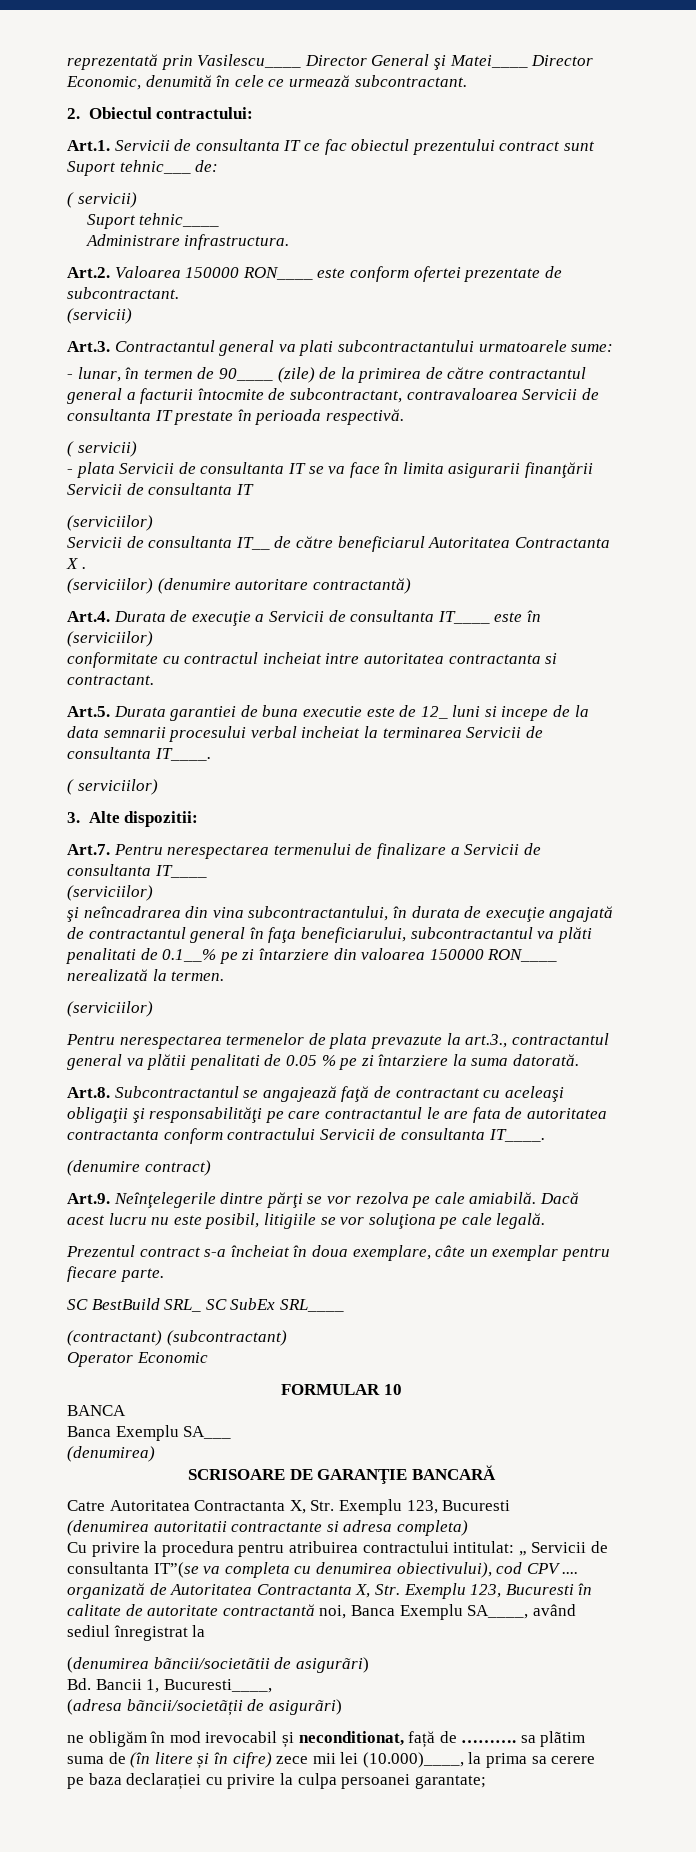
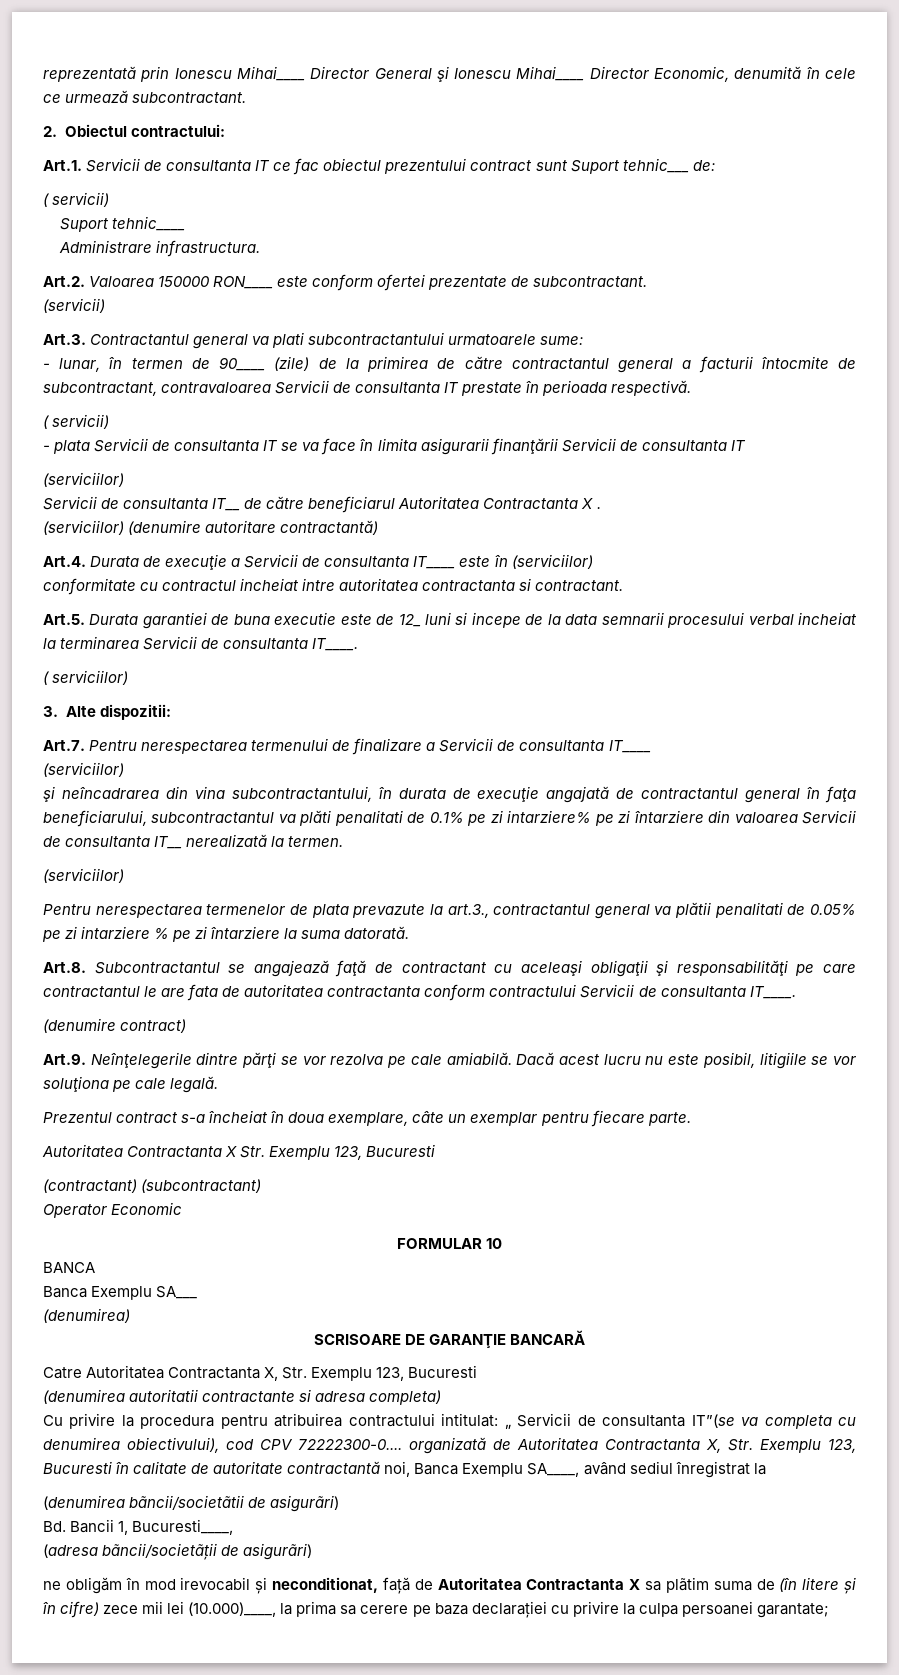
- reprezentată prin Vasilescu____ Director General şi Matei____ Director Economic, denumită în cele ce urmează subcontractant.
+ reprezentată prin Ionescu Mihai____ Director General şi Ionescu Mihai____ Director Economic, denumită în cele ce urmează subcontractant.
- şi neîncadrarea din vina subcontractantului, în durata de execuţie angajată de contractantul general în faţa beneficiarului, subcontractantul va plăti penalitati de 0.1__% pe zi întarziere din valoarea 150000 RON____ nerealizată la termen.
+ şi neîncadrarea din vina subcontractantului, în durata de execuţie angajată de contractantul general în faţa beneficiarului, subcontractantul va plăti penalitati de 0.1% pe zi intarziere% pe zi întarziere din valoarea Servicii de consultanta IT__ nerealizată la termen.
- Pentru nerespectarea termenelor de plata prevazute la art.3., contractantul general va plătii penalitati de 0.05 % pe zi întarziere la suma datorată.
+ Pentru nerespectarea termenelor de plata prevazute la art.3., contractantul general va plătii penalitati de 0.05% pe zi intarziere % pe zi întarziere la suma datorată.
- SC BestBuild SRL_ SC SubEx SRL____
+ Autoritatea Contractanta X Str. Exemplu 123, Bucuresti
- Cu privire la procedura pentru atribuirea contractului intitulat: „ Servicii de consultanta IT”(se va completa cu denumirea obiectivului), cod CPV .... organizată de Autoritatea Contractanta X, Str. Exemplu 123, Bucuresti în calitate de autoritate contractantă noi, Banca Exemplu SA____, având sediul înregistrat la
+ Cu privire la procedura pentru atribuirea contractului intitulat: „ Servicii de consultanta IT”(se va completa cu denumirea obiectivului), cod CPV 72222300-0.... organizată de Autoritatea Contractanta X, Str. Exemplu 123, Bucuresti în calitate de autoritate contractantă noi, Banca Exemplu SA____, având sediul înregistrat la
- ne obligăm în mod irevocabil și neconditionat, față de ………. sa plãtim suma de (în litere și în cifre) zece mii lei (10.000)____, la prima sa cerere pe baza declarației cu privire la culpa persoanei garantate;
+ ne obligăm în mod irevocabil și neconditionat, față de Autoritatea Contractanta X sa plãtim suma de (în litere și în cifre) zece mii lei (10.000)____, la prima sa cerere pe baza declarației cu privire la culpa persoanei garantate;

